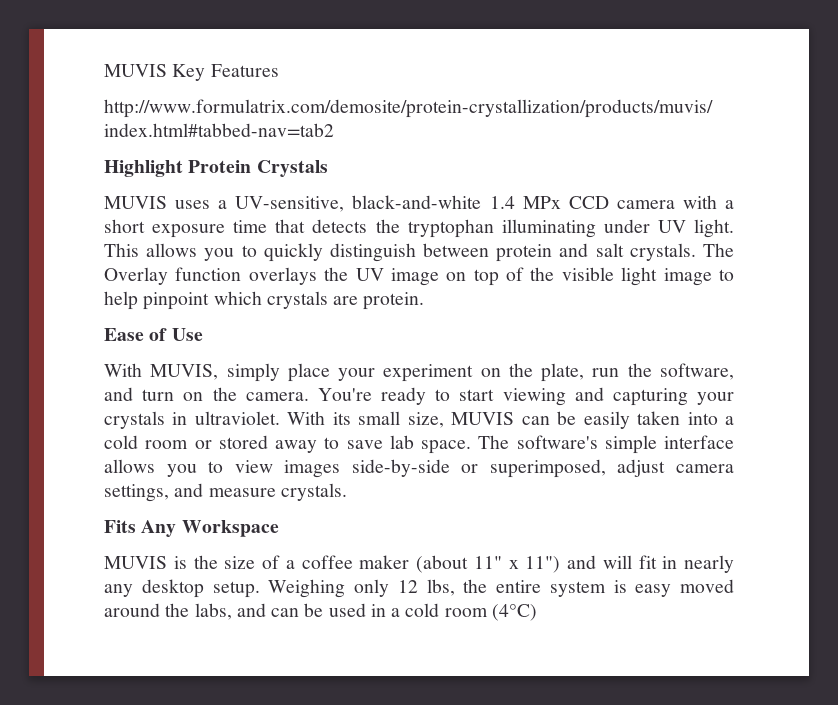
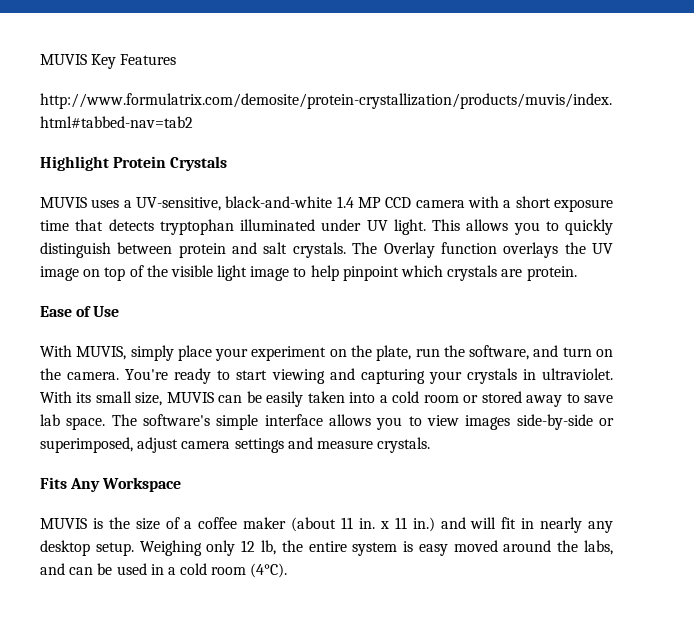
- MUVIS uses a UV-sensitive, black-and-white 1.4 MPx CCD camera with a short exposure time that detects the tryptophan illuminating under UV light.
+ MUVIS uses a UV-sensitive, black-and-white 1.4 MP CCD camera with a short exposure time that detects tryptophan illuminated under UV light.
- The software's simple interface allows you to view images side-by-side or superimposed, adjust camera settings, and measure crystals.
+ The software's simple interface allows you to view images side-by-side or superimposed, adjust camera settings and measure crystals.
- MUVIS is the size of a coffee maker (about 11" x 11") and will fit in nearly any desktop setup.
+ MUVIS is the size of a coffee maker (about 11 in. x 11 in.) and will fit in nearly any desktop setup.
- Weighing only 12 lbs, the entire system is easy moved around the labs, and can be used in a cold room (4°C)
+ Weighing only 12 lb, the entire system is easy moved around the labs, and can be used in a cold room (4°C).

